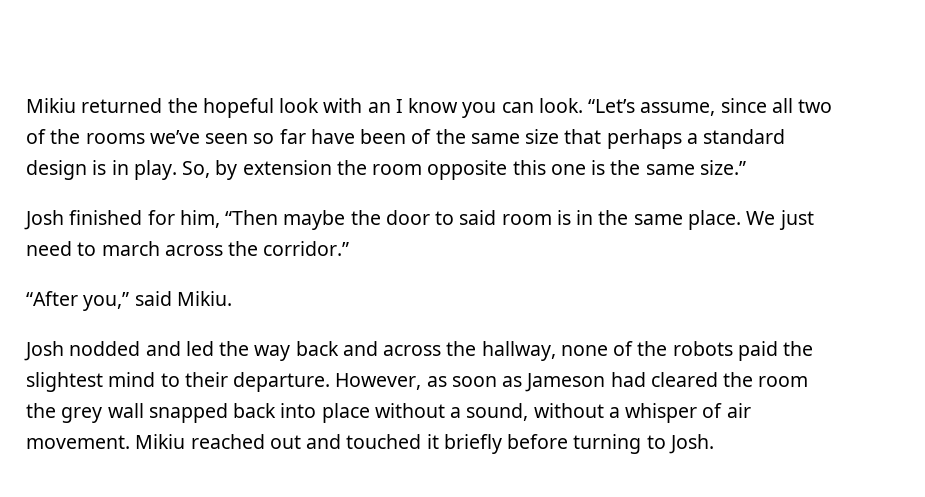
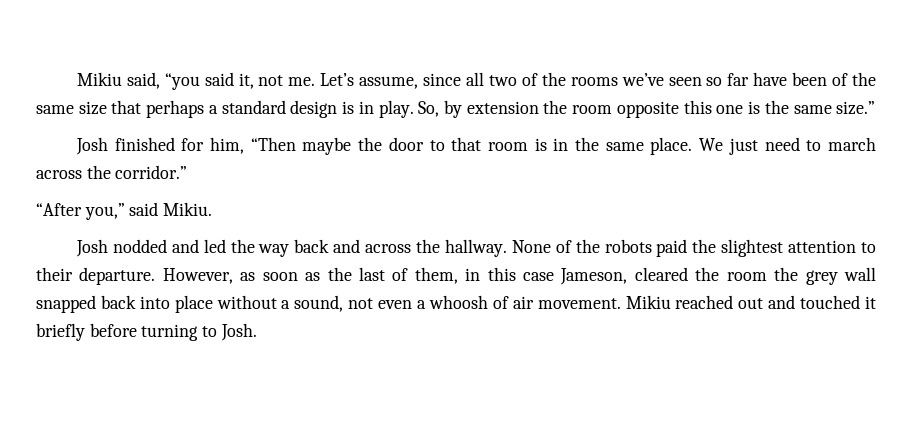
- Mikiu returned the hopeful look with an I know you can look. “Let’s assume, since all two of the rooms we’ve seen so far have been of the same size that perhaps a standard design is in play.
+ Mikiu said, “you said it, not me. Let’s assume, since all two of the rooms we’ve seen so far have been of the same size that perhaps a standard design is in play.
- Josh finished for him, “Then maybe the door to said room is in the same place.
+ Josh finished for him, “Then maybe the door to that room is in the same place.
- Josh nodded and led the way back and across the hallway, none of the robots paid the slightest mind to their departure.
+ Josh nodded and led the way back and across the hallway. None of the robots paid the slightest attention to their departure.
- However, as soon as Jameson had cleared the room the grey wall snapped back into place without a sound, without a whisper of air movement.
+ However, as soon as the last of them, in this case Jameson, cleared the room the grey wall snapped back into place without a sound, not even a whoosh of air movement.

